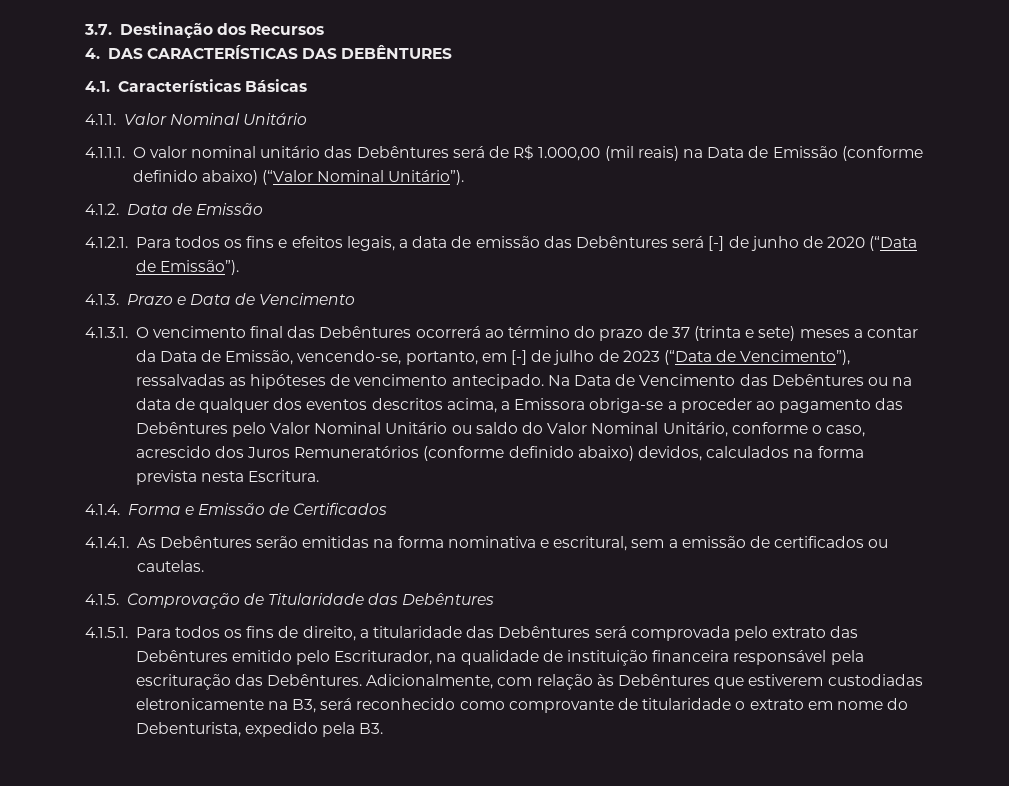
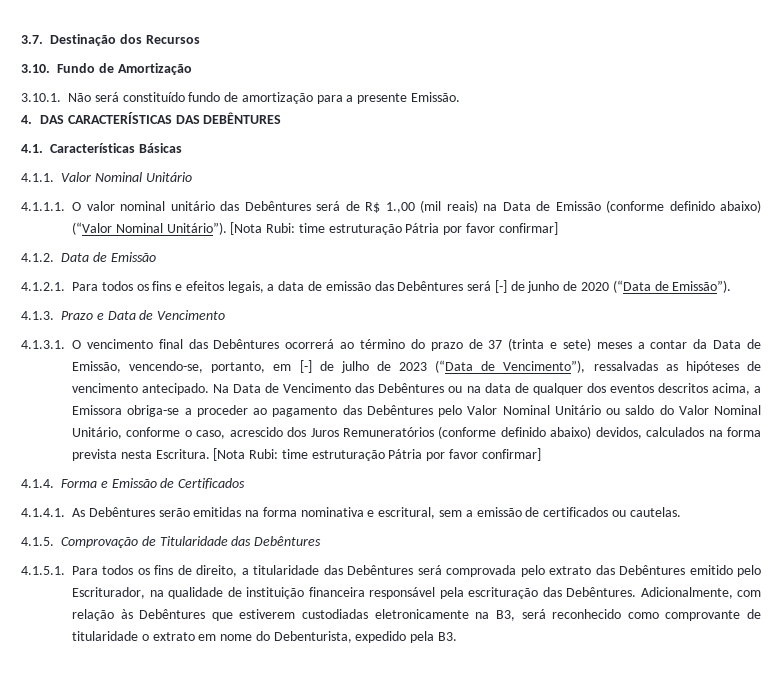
+ 3.10. Fundo de Amortização
+ 3.10.1. Não será constituído fundo de amortização para a presente Emissão.
- 4.1.1.1. O valor nominal unitário das Debêntures será de R$ 1.000,00 (mil reais) na Data de Emissão (conforme definido abaixo) (“Valor Nominal Unitário”).
+ 4.1.1.1. O valor nominal unitário das Debêntures será de R$ 1.,00 (mil reais) na Data de Emissão (conforme definido abaixo) (“Valor Nominal Unitário”). [Nota Rubi: time estruturação Pátria por favor confirmar]
- Na Data de Vencimento das Debêntures ou na data de qualquer dos eventos descritos acima, a Emissora obriga-se a proceder ao pagamento das Debêntures pelo Valor Nominal Unitário ou saldo do Valor Nominal Unitário, conforme o caso, acrescido dos Juros Remuneratórios (conforme definido abaixo) devidos, calculados na forma prevista nesta Escritura.
+ Na Data de Vencimento das Debêntures ou na data de qualquer dos eventos descritos acima, a Emissora obriga-se a proceder ao pagamento das Debêntures pelo Valor Nominal Unitário ou saldo do Valor Nominal Unitário, conforme o caso, acrescido dos Juros Remuneratórios (conforme definido abaixo) devidos, calculados na forma prevista nesta Escritura. [Nota Rubi: time estruturação Pátria por favor confirmar]

